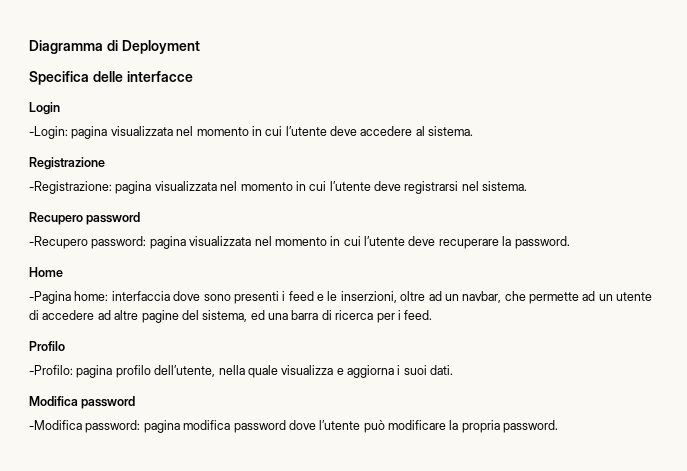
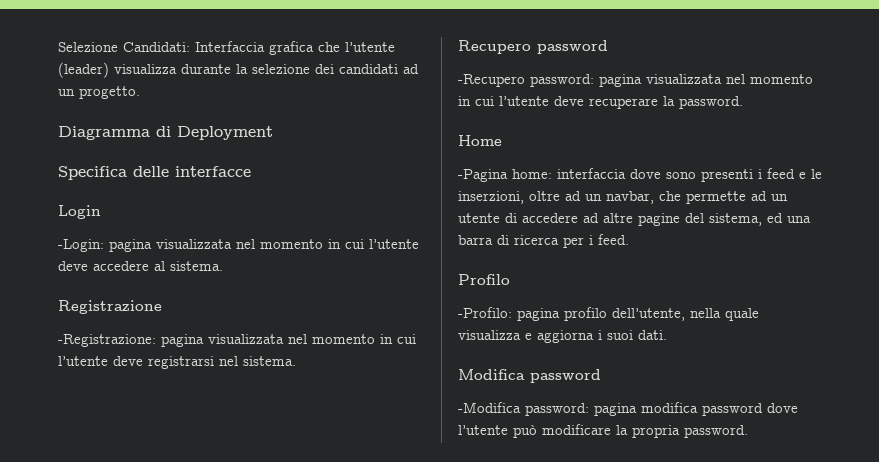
+ Selezione Candidati: Interfaccia grafica che l’utente (leader) visualizza durante la selezione dei candidati ad un progetto.

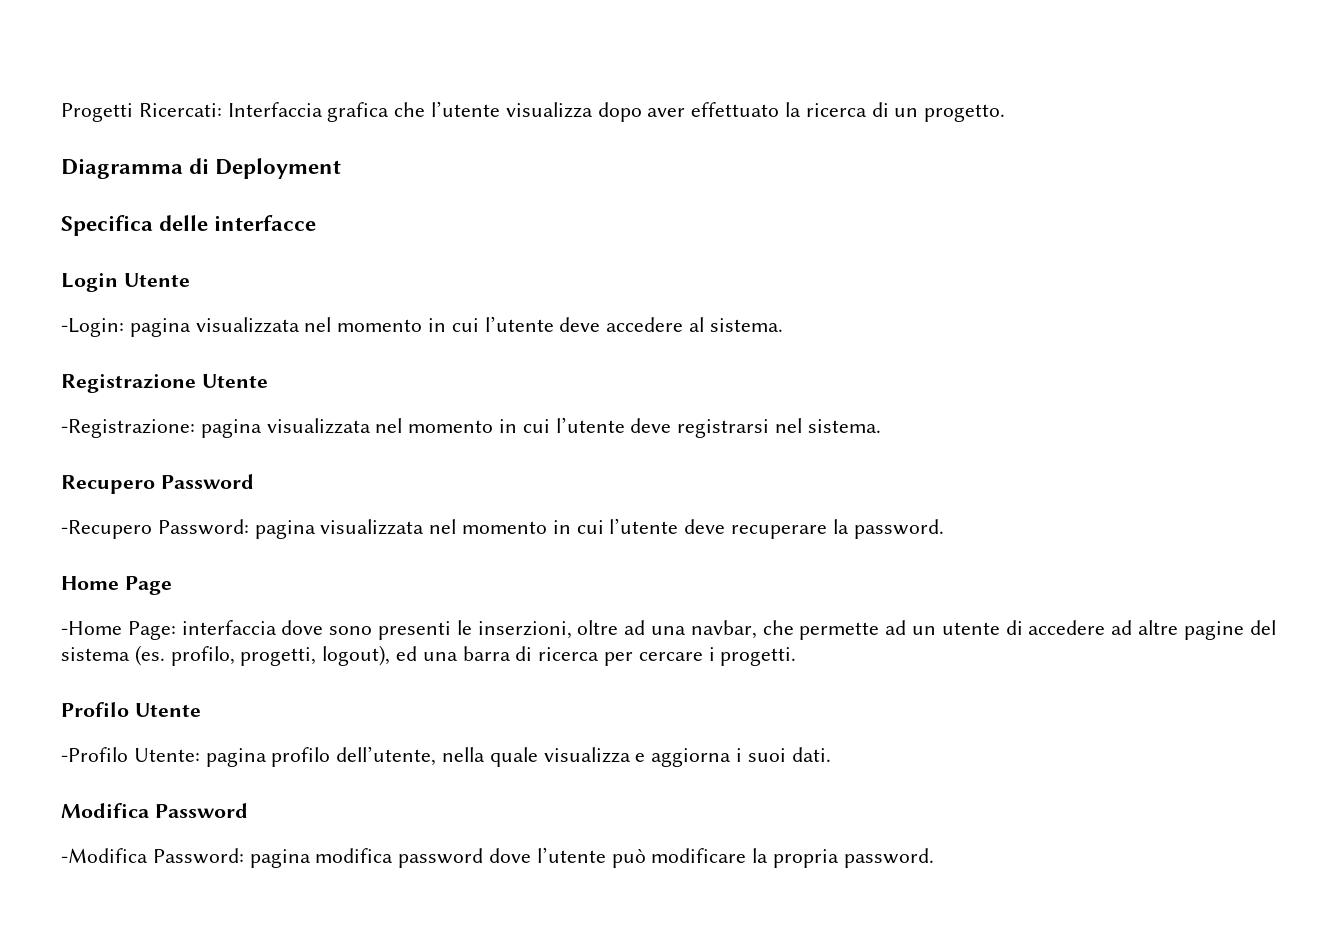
- Selezione Candidati: Interfaccia grafica che l’utente (leader) visualizza durante la selezione dei candidati ad un progetto.
+ Progetti Ricercati: Interfaccia grafica che l’utente visualizza dopo aver effettuato la ricerca di un progetto.
- Login
+ Login Utente
- Registrazione
+ Registrazione Utente
- Recupero password
+ Recupero Password
- -Recupero password: pagina visualizzata nel momento in cui l’utente deve recuperare la password.
+ -Recupero Password: pagina visualizzata nel momento in cui l’utente deve recuperare la password.
- Home
- -Pagina home: interfaccia dove sono presenti i feed e le inserzioni, oltre ad un navbar, che permette ad un utente di accedere ad altre pagine del sistema, ed una barra di ricerca per i feed.
- Profilo
- -Profilo: pagina profilo dell’utente, nella quale visualizza e aggiorna i suoi dati.
+ Home Page
+ -Home Page: interfaccia dove sono presenti le inserzioni, oltre ad una navbar, che permette ad un utente di accedere ad altre pagine del sistema (es. profilo, progetti, logout), ed una barra di ricerca per cercare i progetti.
+ Profilo Utente
+ -Profilo Utente: pagina profilo dell’utente, nella quale visualizza e aggiorna i suoi dati.
- Modifica password
+ Modifica Password
- -Modifica password: pagina modifica password dove l’utente può modificare la propria password.
+ -Modifica Password: pagina modifica password dove l’utente può modificare la propria password.

